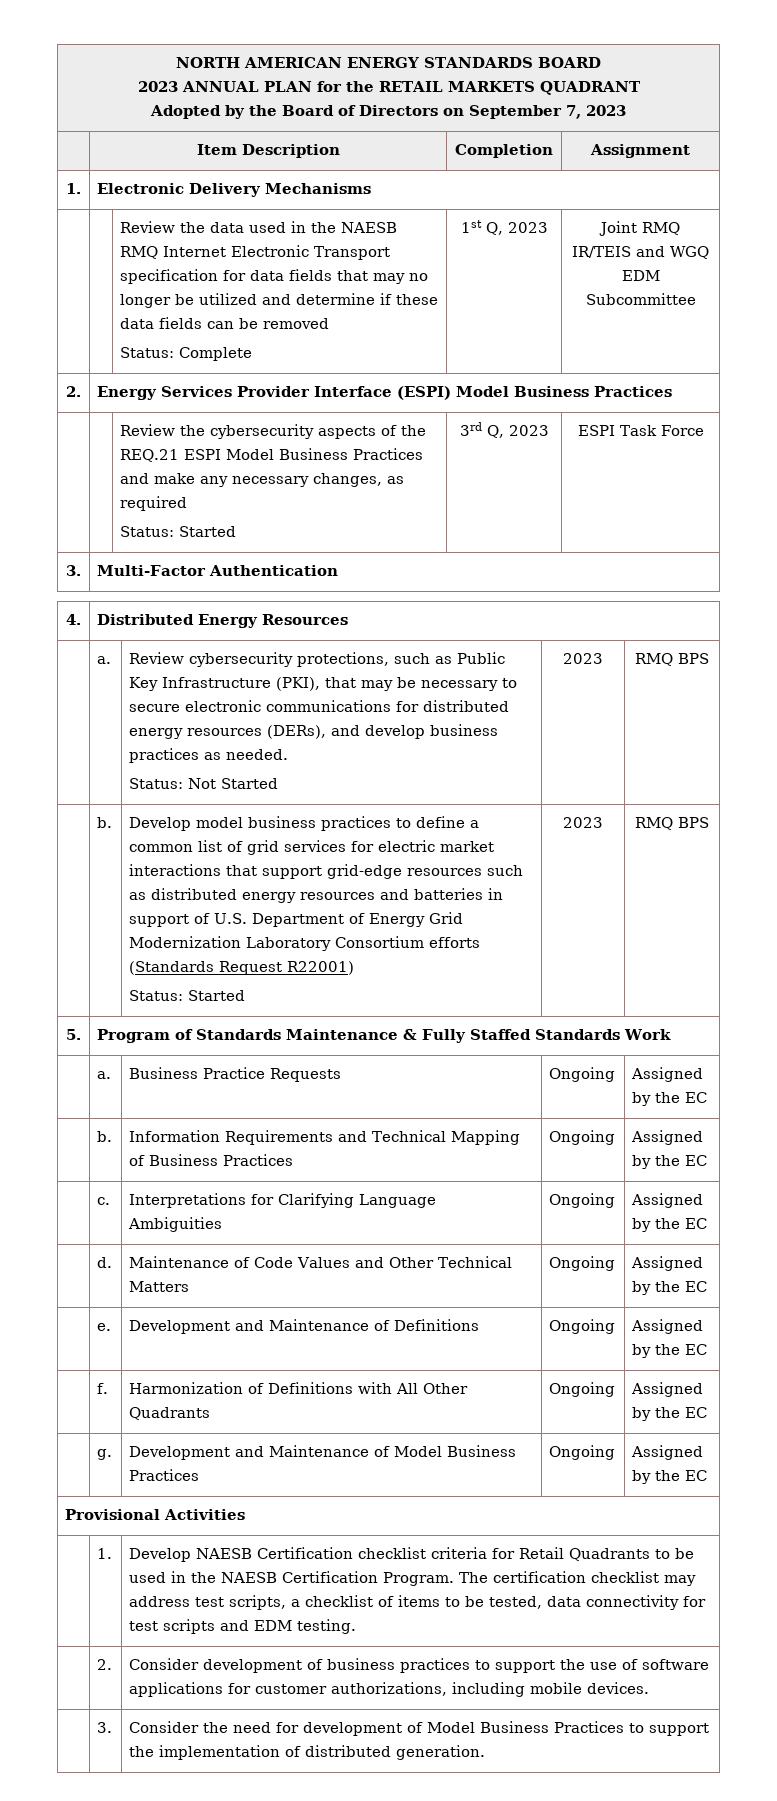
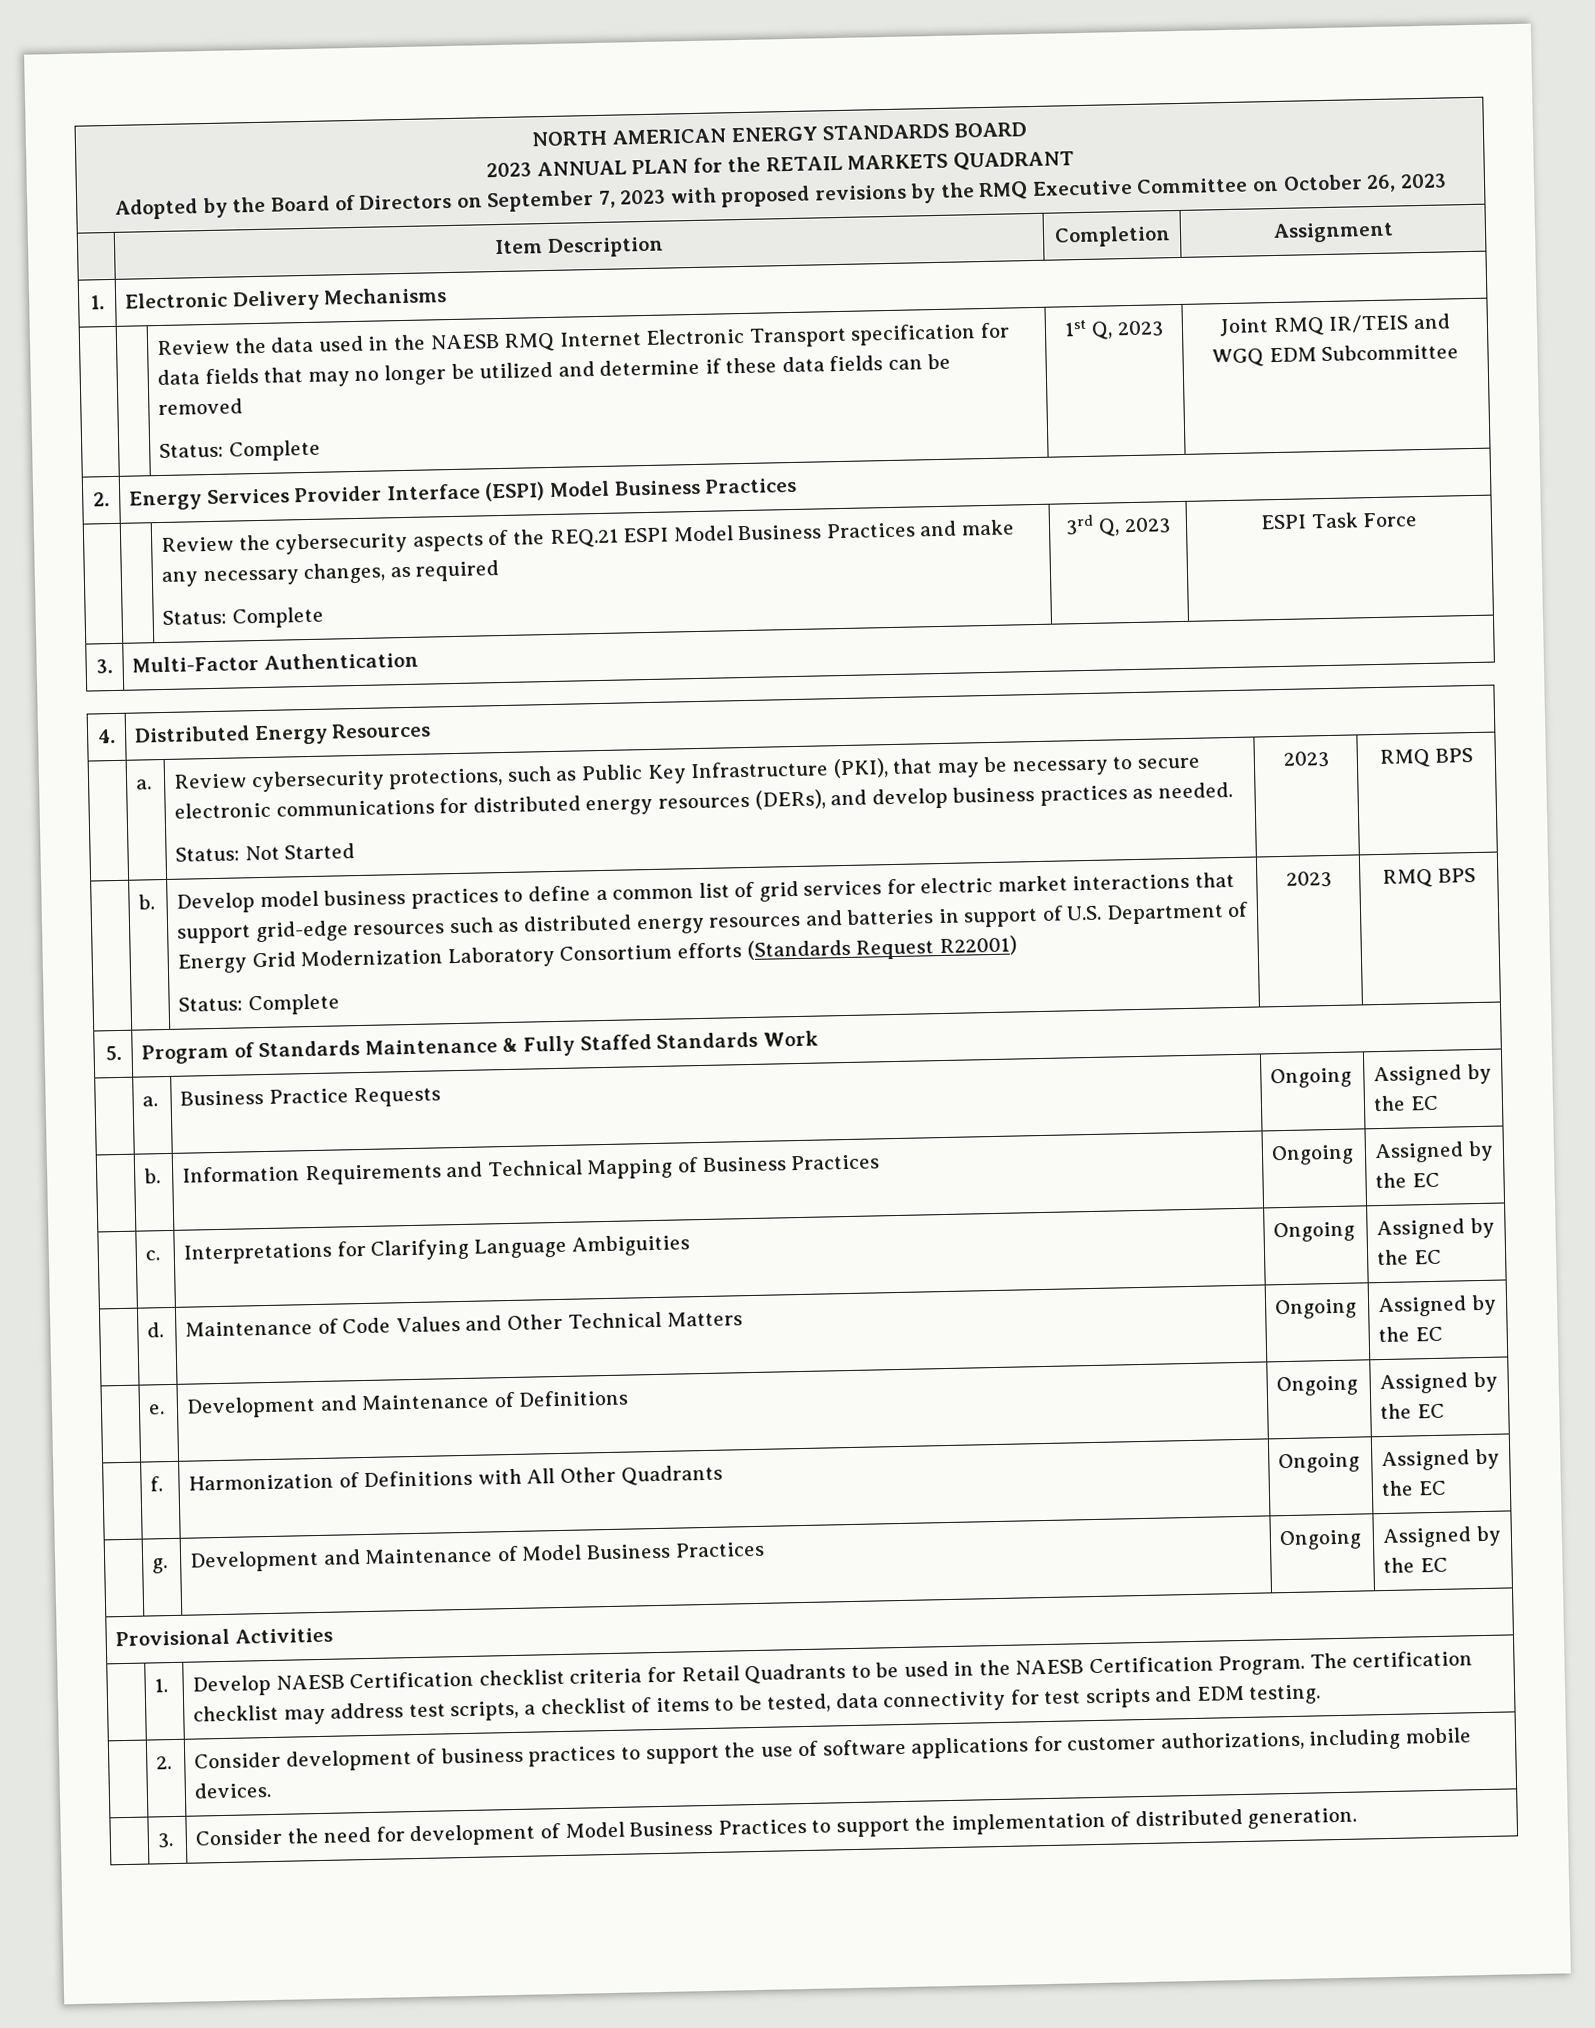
  NORTH AMERICAN ENERGY STANDARDS BOARD
  2023 ANNUAL PLAN for the RETAIL MARKETS QUADRANT
- Adopted by the Board of Directors on September 7, 2023
+ Adopted by the Board of Directors on September 7, 2023 with proposed revisions by the RMQ Executive Committee on October 26, 2023
  | | Review the cybersecurity aspects of the REQ.21 ESPI Model Business Practices and make any necessary changes, as required
- Status: Started | 3rd Q, 2023 | ESPI Task Force
+ Status: Complete | 3rd Q, 2023 | ESPI Task Force
  Develop model business practices to define a common list of grid services for electric market interactions that support grid-edge resources such as distributed energy resources and batteries in support of U.S. Department of Energy Grid Modernization Laboratory Consortium efforts (Standards Request R22001)
- Status: Started
+ Status: Complete

